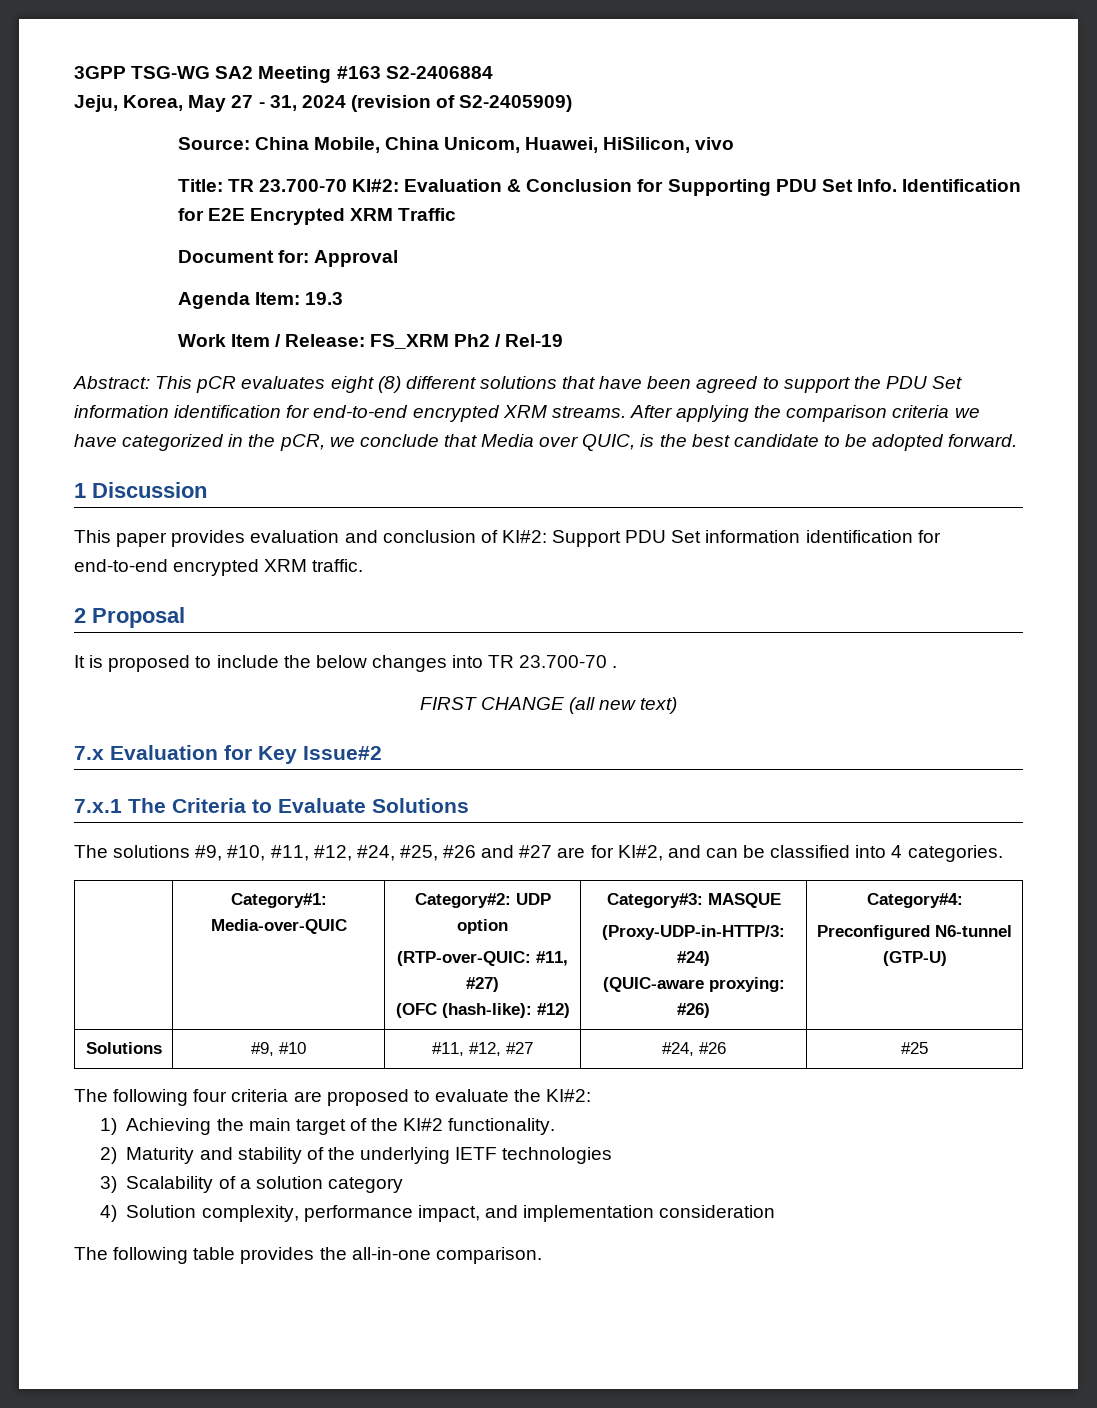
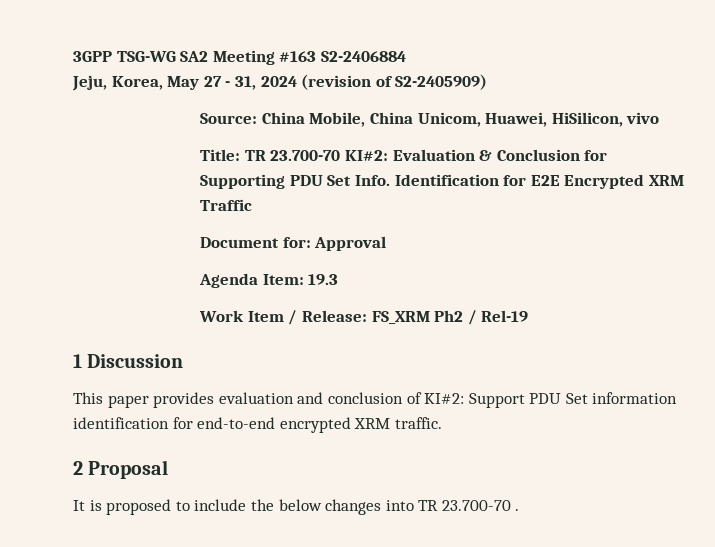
- Abstract: This pCR evaluates eight (8) different solutions that have been agreed to support the PDU Set information identification for end-to-end encrypted XRM streams. After applying the comparison criteria we have categorized in the pCR, we conclude that Media over QUIC, is the best candidate to be adopted forward.
- FIRST CHANGE (all new text)
- 7.x Evaluation for Key Issue#2
- 7.x.1 The Criteria to Evaluate Solutions
- The solutions #9, #10, #11, #12, #24, #25, #26 and #27 are for KI#2, and can be classified into 4 categories.
- | Category#1: Media-over-QUIC | Category#2: UDP option
- (RTP-over-QUIC: #11, #27)
- (OFC (hash-like): #12) | Category#3: MASQUE
- (Proxy-UDP-in-HTTP/3: #24)
- (QUIC-aware proxying: #26) | Category#4:
- Preconfigured N6-tunnel (GTP-U)
- Solutions | #9, #10 | #11, #12, #27 | #24, #26 | #25
- The following four criteria are proposed to evaluate the KI#2:
- 1) Achieving the main target of the KI#2 functionality.
- 2) Maturity and stability of the underlying IETF technologies
- 3) Scalability of a solution category
- 4) Solution complexity, performance impact, and implementation consideration
- The following table provides the all-in-one comparison.

